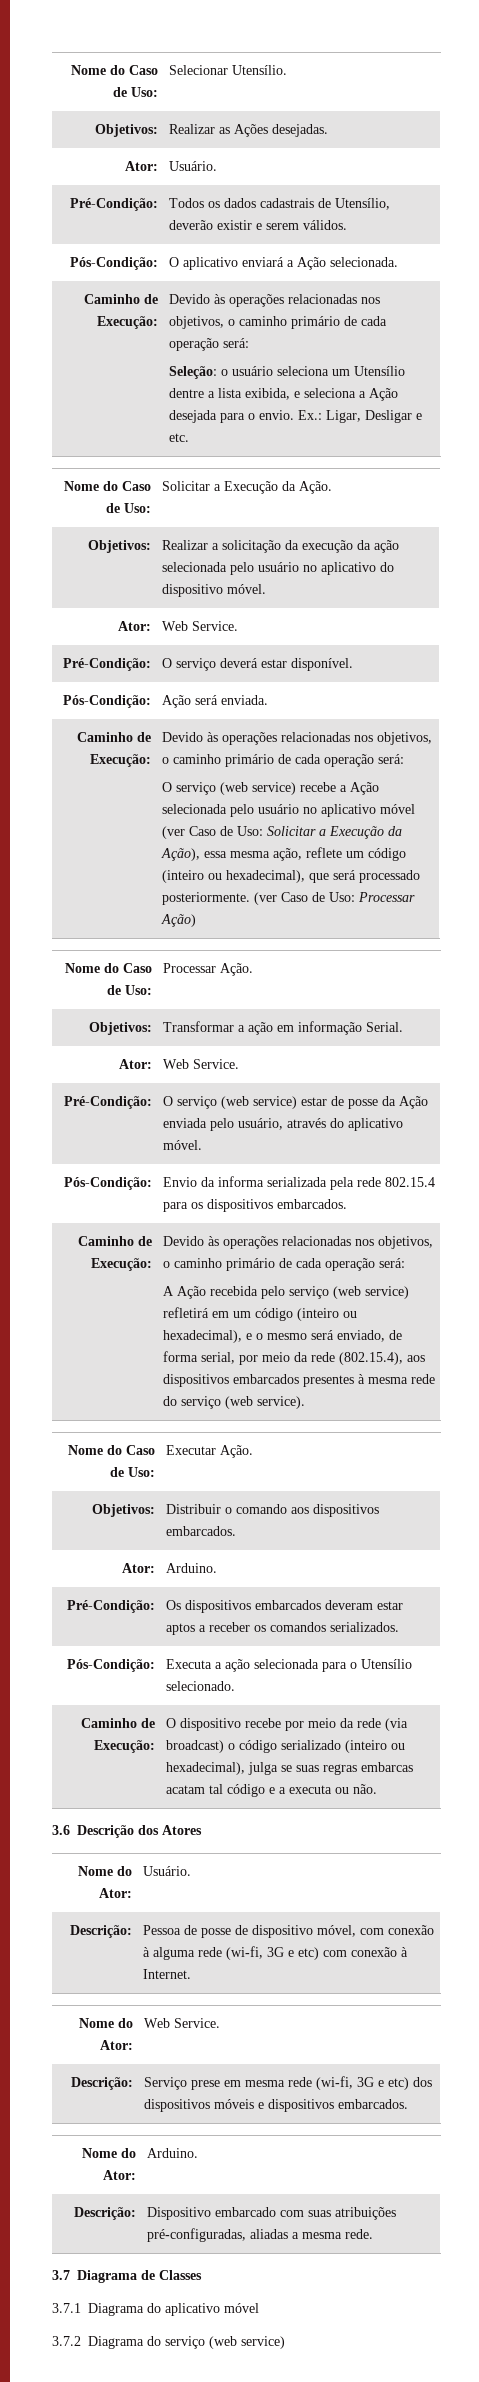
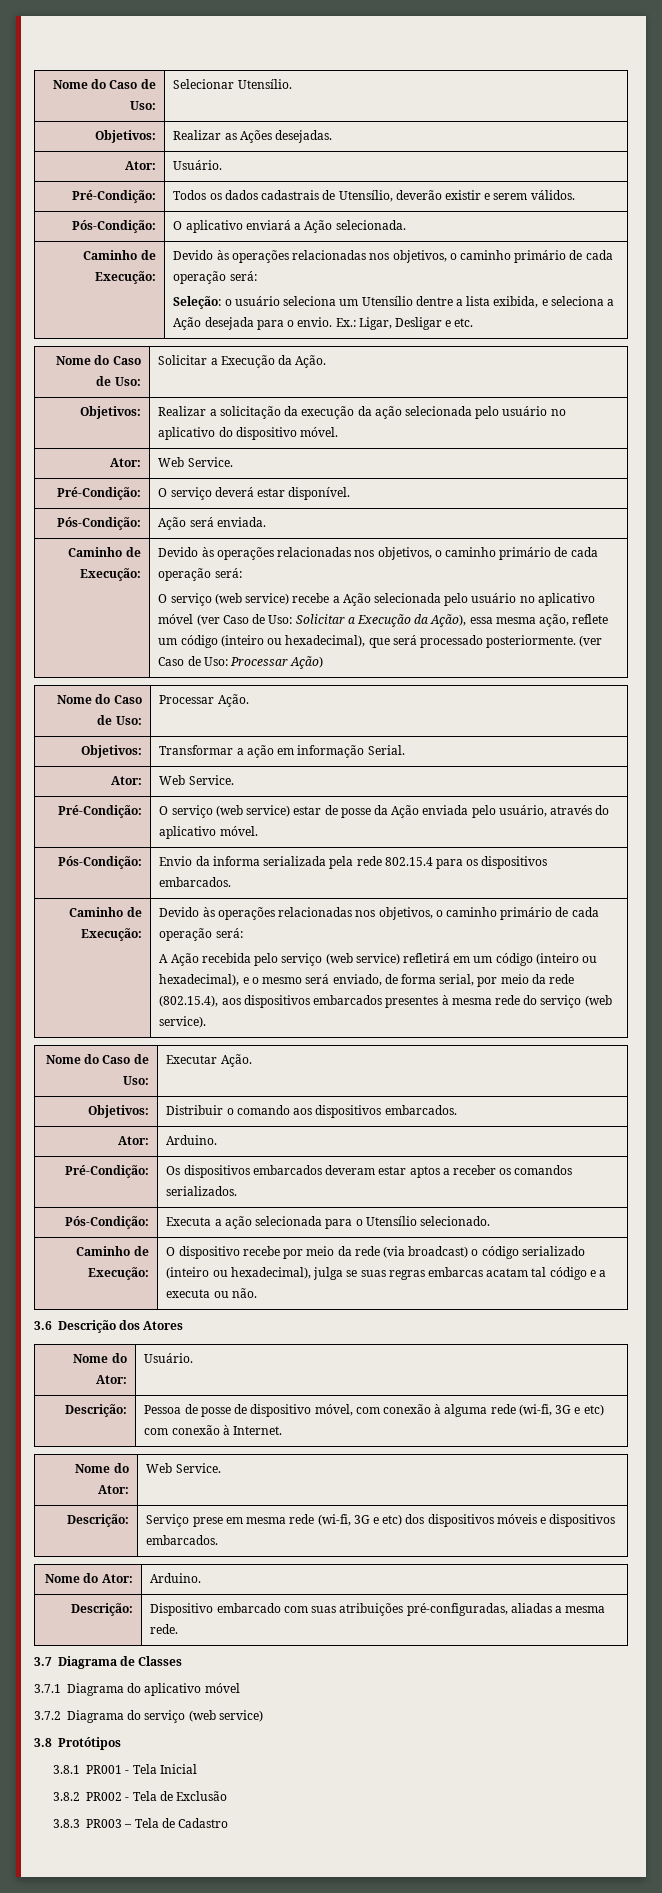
+ 3.8 Protótipos
+ 3.8.1 PR001 - Tela Inicial
+ 3.8.2 PR002 - Tela de Exclusão
+ 3.8.3 PR003 – Tela de Cadastro

